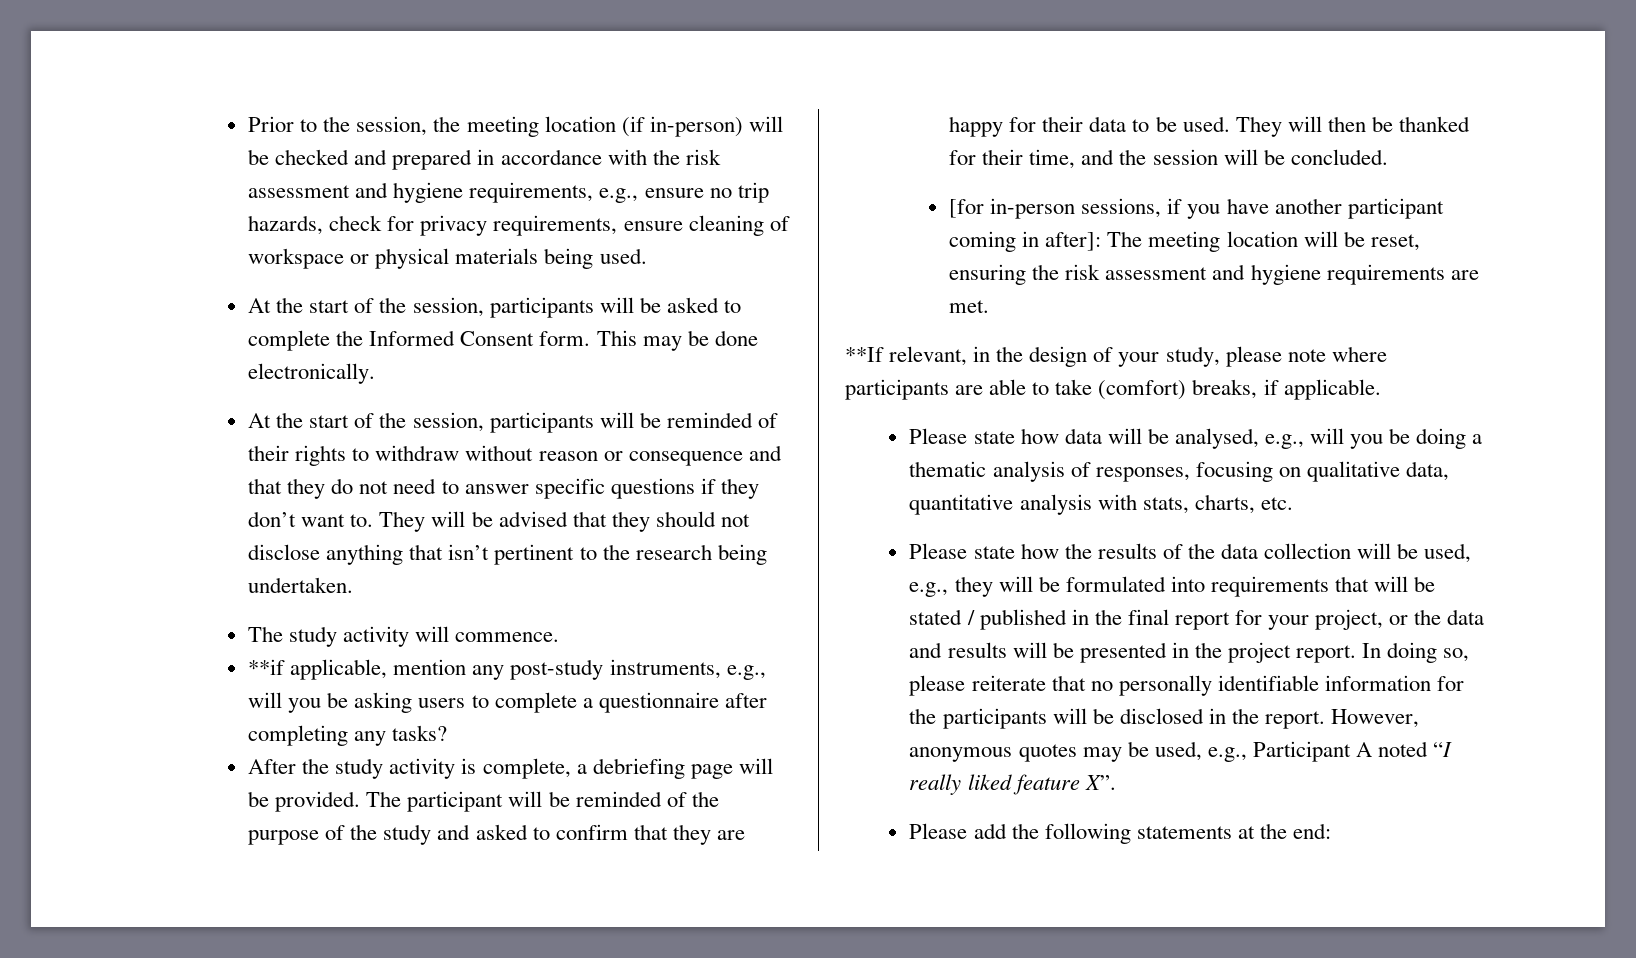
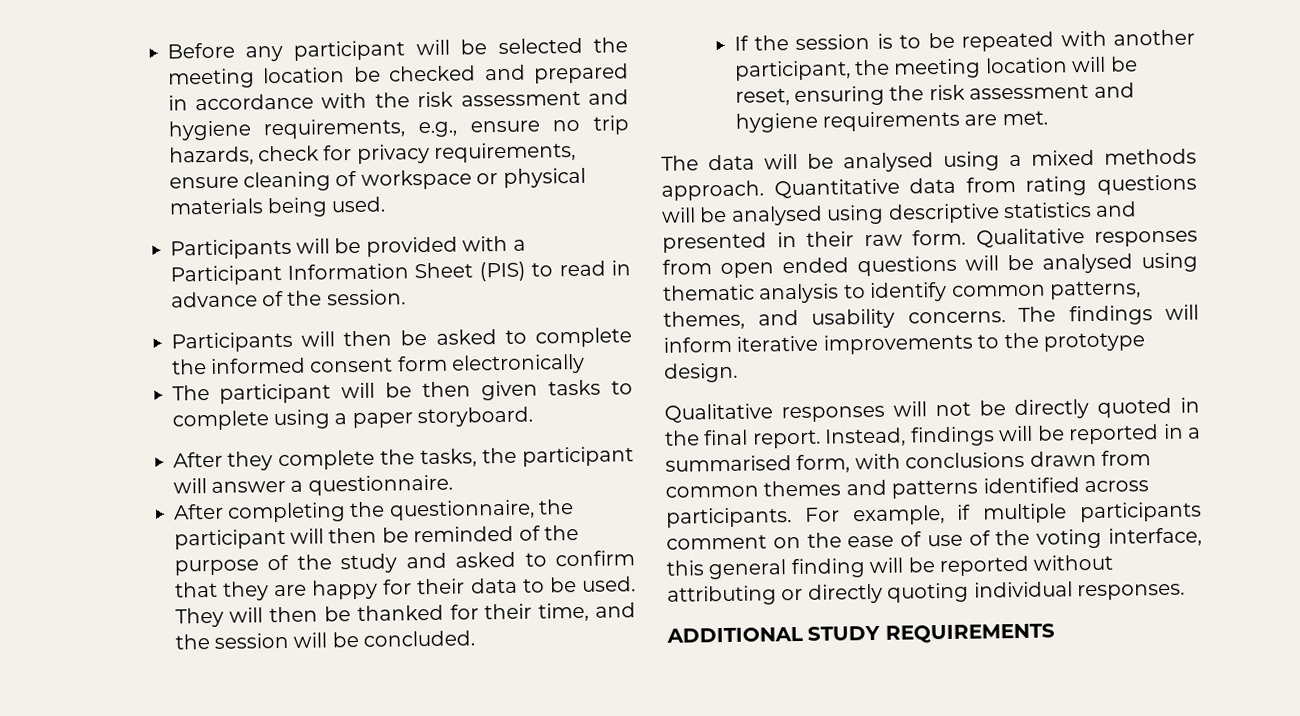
- Prior to the session, the meeting location (if in-person) will be checked and prepared in accordance with the risk assessment and hygiene requirements, e.g., ensure no trip hazards, check for privacy requirements, ensure cleaning of workspace or physical materials being used.
+ Before any participant will be selected the meeting location be checked and prepared in accordance with the risk assessment and hygiene requirements, e.g., ensure no trip hazards, check for privacy requirements, ensure cleaning of workspace or physical materials being used.
- At the start of the session, participants will be asked to complete the Informed Consent form. This may be done electronically.
- At the start of the session, participants will be reminded of their rights to withdraw without reason or consequence and that they do not need to answer specific questions if they don’t want to. They will be advised that they should not disclose anything that isn’t pertinent to the research being undertaken.
- The study activity will commence.
- **if applicable, mention any post-study instruments, e.g., will you be asking users to complete a questionnaire after completing any tasks?
- After the study activity is complete, a debriefing page will be provided. The participant will be reminded of the purpose of the study and asked to confirm that they are happy for their data to be used.
+ Participants will be provided with a Participant Information Sheet (PIS) to read in advance of the session.
+ Participants will then be asked to complete the informed consent form electronically
+ The participant will be then given tasks to complete using a paper storyboard.
+ After they complete the tasks, the participant will answer a questionnaire.
+ After completing the questionnaire, the participant will then be reminded of the purpose of the study and asked to confirm that they are happy for their data to be used.
- [for in-person sessions, if you have another participant coming in after]: The meeting location will be reset, ensuring the risk assessment and hygiene requirements are met.
+ If the session is to be repeated with another participant, the meeting location will be reset, ensuring the risk assessment and hygiene requirements are met.
- **If relevant, in the design of your study, please note where participants are able to take (comfort) breaks, if applicable.
- Please state how data will be analysed, e.g., will you be doing a thematic analysis of responses, focusing on qualitative data, quantitative analysis with stats, charts, etc.
- Please state how the results of the data collection will be used, e.g., they will be formulated into requirements that will be stated / published in the final report for your project, or the data and results will be presented in the project report. In doing so, please reiterate that no personally identifiable information for the participants will be disclosed in the report. However, anonymous quotes may be used, e.g., Participant A noted “I really liked feature X”.
- Please add the following statements at the end:
+ The data will be analysed using a mixed methods approach. Quantitative data from rating questions will be analysed using descriptive statistics and presented in their raw form. Qualitative responses from open ended questions will be analysed using thematic analysis to identify common patterns, themes, and usability concerns. The findings will inform iterative improvements to the prototype design.
+ Qualitative responses will not be directly quoted in the final report. Instead, findings will be reported in a summarised form, with conclusions drawn from common themes and patterns identified across participants. For example, if multiple participants comment on the ease of use of the voting interface, this general finding will be reported without attributing or directly quoting individual responses.
+ ADDITIONAL STUDY REQUIREMENTS

